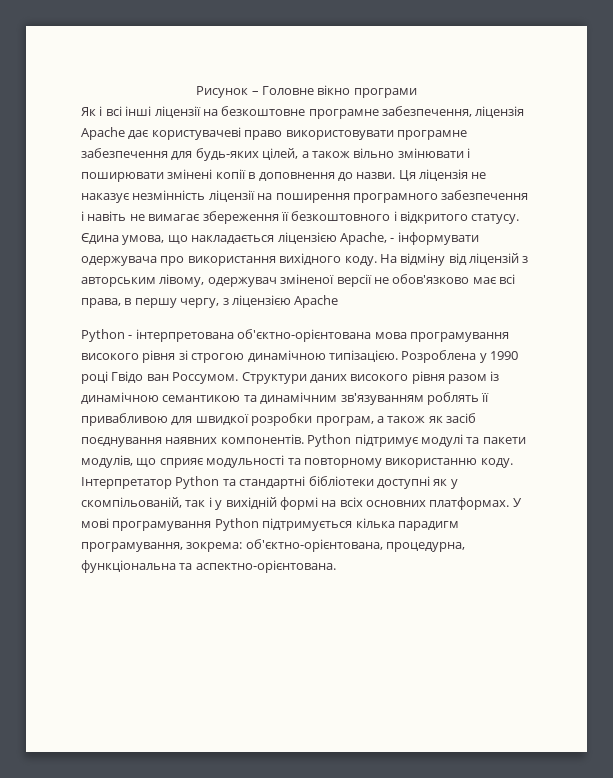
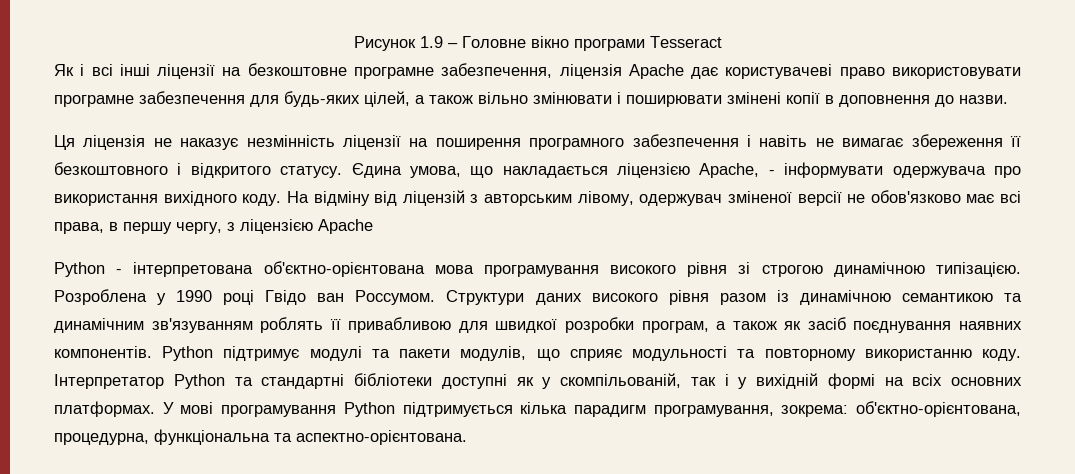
- Рисунок – Головне вікно програми
+ Рисунок 1.9 – Головне вікно програми Tesseract
- Як і всі інші ліцензії на безкоштовне програмне забезпечення, ліцензія Apache дає користувачеві право використовувати програмне забезпечення для будь-яких цілей, а також вільно змінювати і поширювати змінені копії в доповнення до назви. Ця ліцензія не наказує незмінність ліцензії на поширення програмного забезпечення і навіть не вимагає збереження її безкоштовного і відкритого статусу.
+ Як і всі інші ліцензії на безкоштовне програмне забезпечення, ліцензія Apache дає користувачеві право використовувати програмне забезпечення для будь-яких цілей, а також вільно змінювати і поширювати змінені копії в доповнення до назви.
+ Ця ліцензія не наказує незмінність ліцензії на поширення програмного забезпечення і навіть не вимагає збереження її безкоштовного і відкритого статусу.

